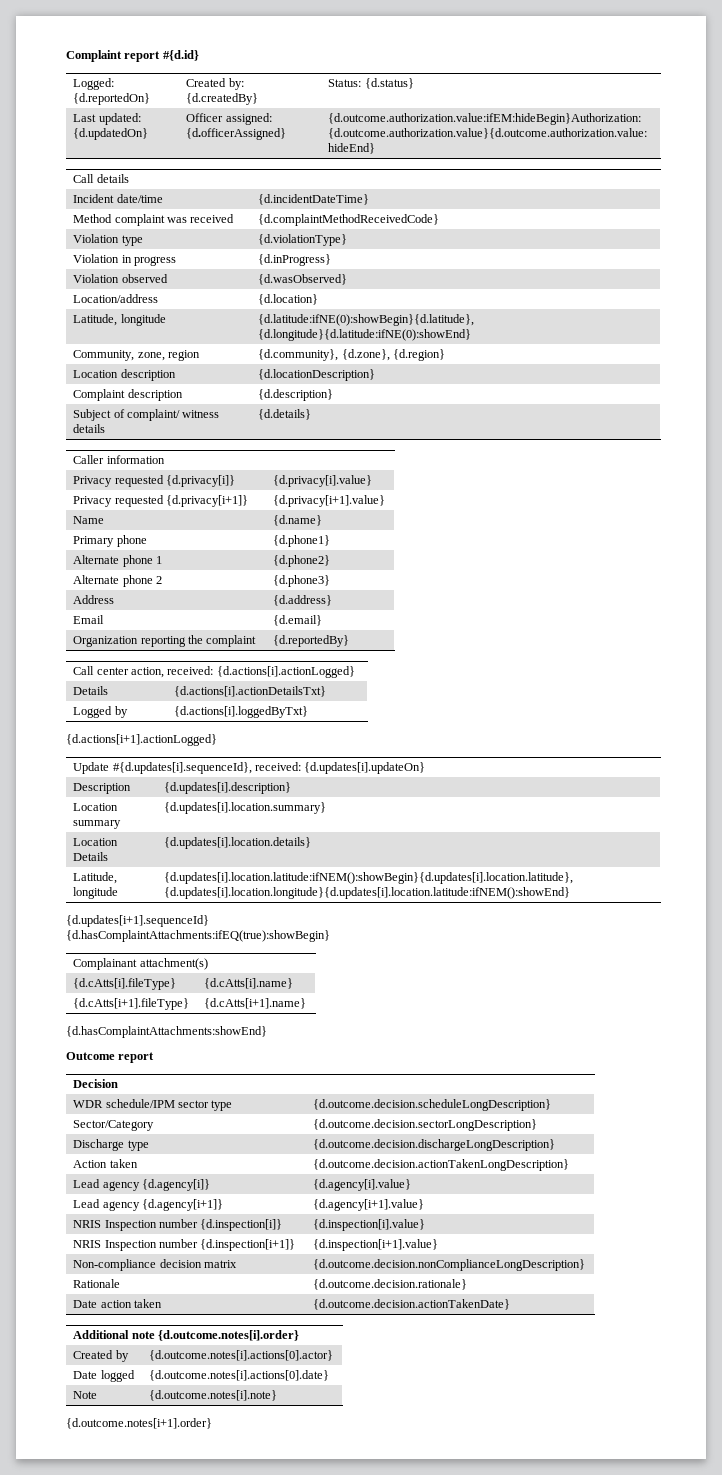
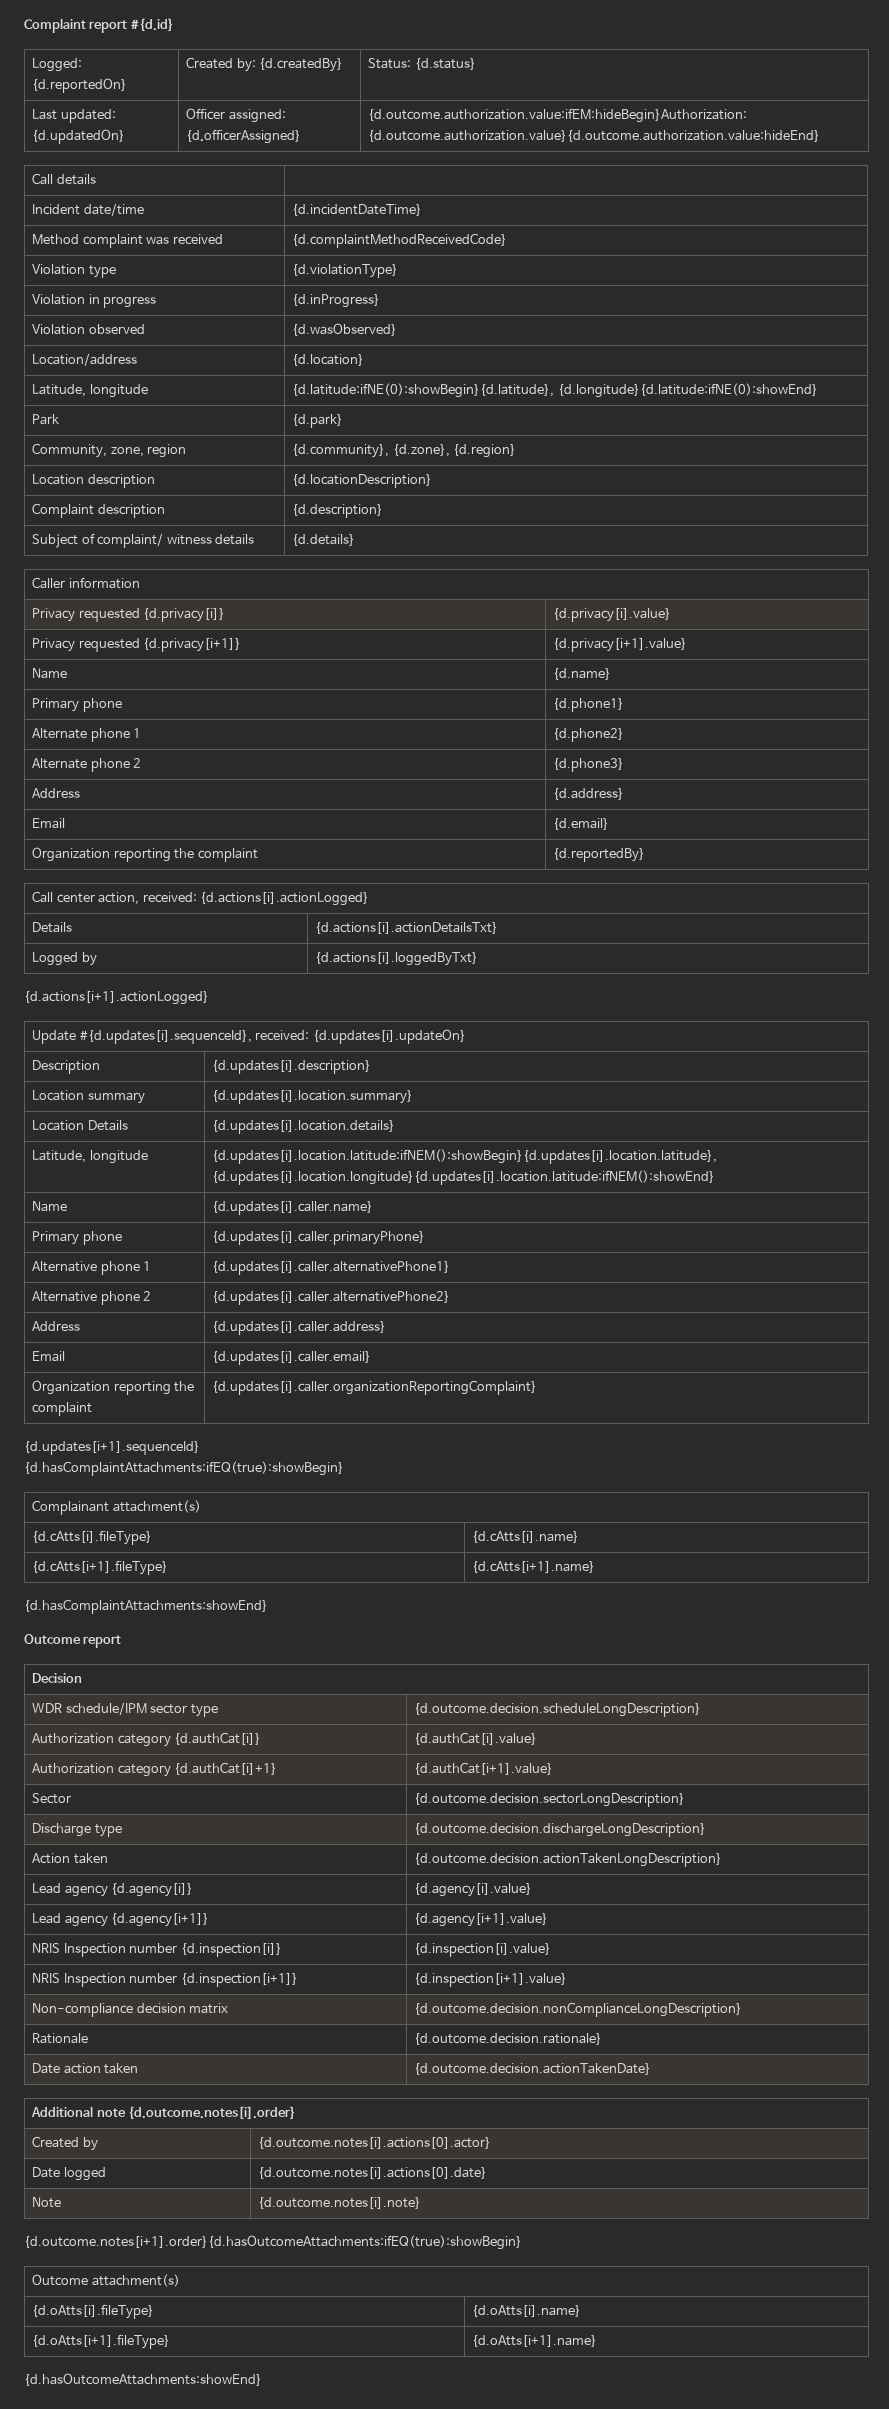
+ Park | {d.park}
+ Name | {d.updates[i].caller.name}
+ Primary phone | {d.updates[i].caller.primaryPhone}
+ Alternative phone 1 | {d.updates[i].caller.alternativePhone1}
+ Alternative phone 2 | {d.updates[i].caller.alternativePhone2}
+ Address | {d.updates[i].caller.address}
+ Email | {d.updates[i].caller.email}
+ Organization reporting the complaint | {d.updates[i].caller.organizationReportingComplaint}
- Sector/Category | {d.outcome.decision.sectorLongDescription}
+ Authorization category {d.authCat[i]} | {d.authCat[i].value}
+ Authorization category {d.authCat[i]+1} | {d.authCat[i+1].value}
+ Sector | {d.outcome.decision.sectorLongDescription}
- {d.outcome.notes[i+1].order}
+ {d.outcome.notes[i+1].order}{d.hasOutcomeAttachments:ifEQ(true):showBegin}
+ Outcome attachment(s)
+ {d.oAtts[i].fileType} | {d.oAtts[i].name}
+ {d.oAtts[i+1].fileType} | {d.oAtts[i+1].name}
+ {d.hasOutcomeAttachments:showEnd}

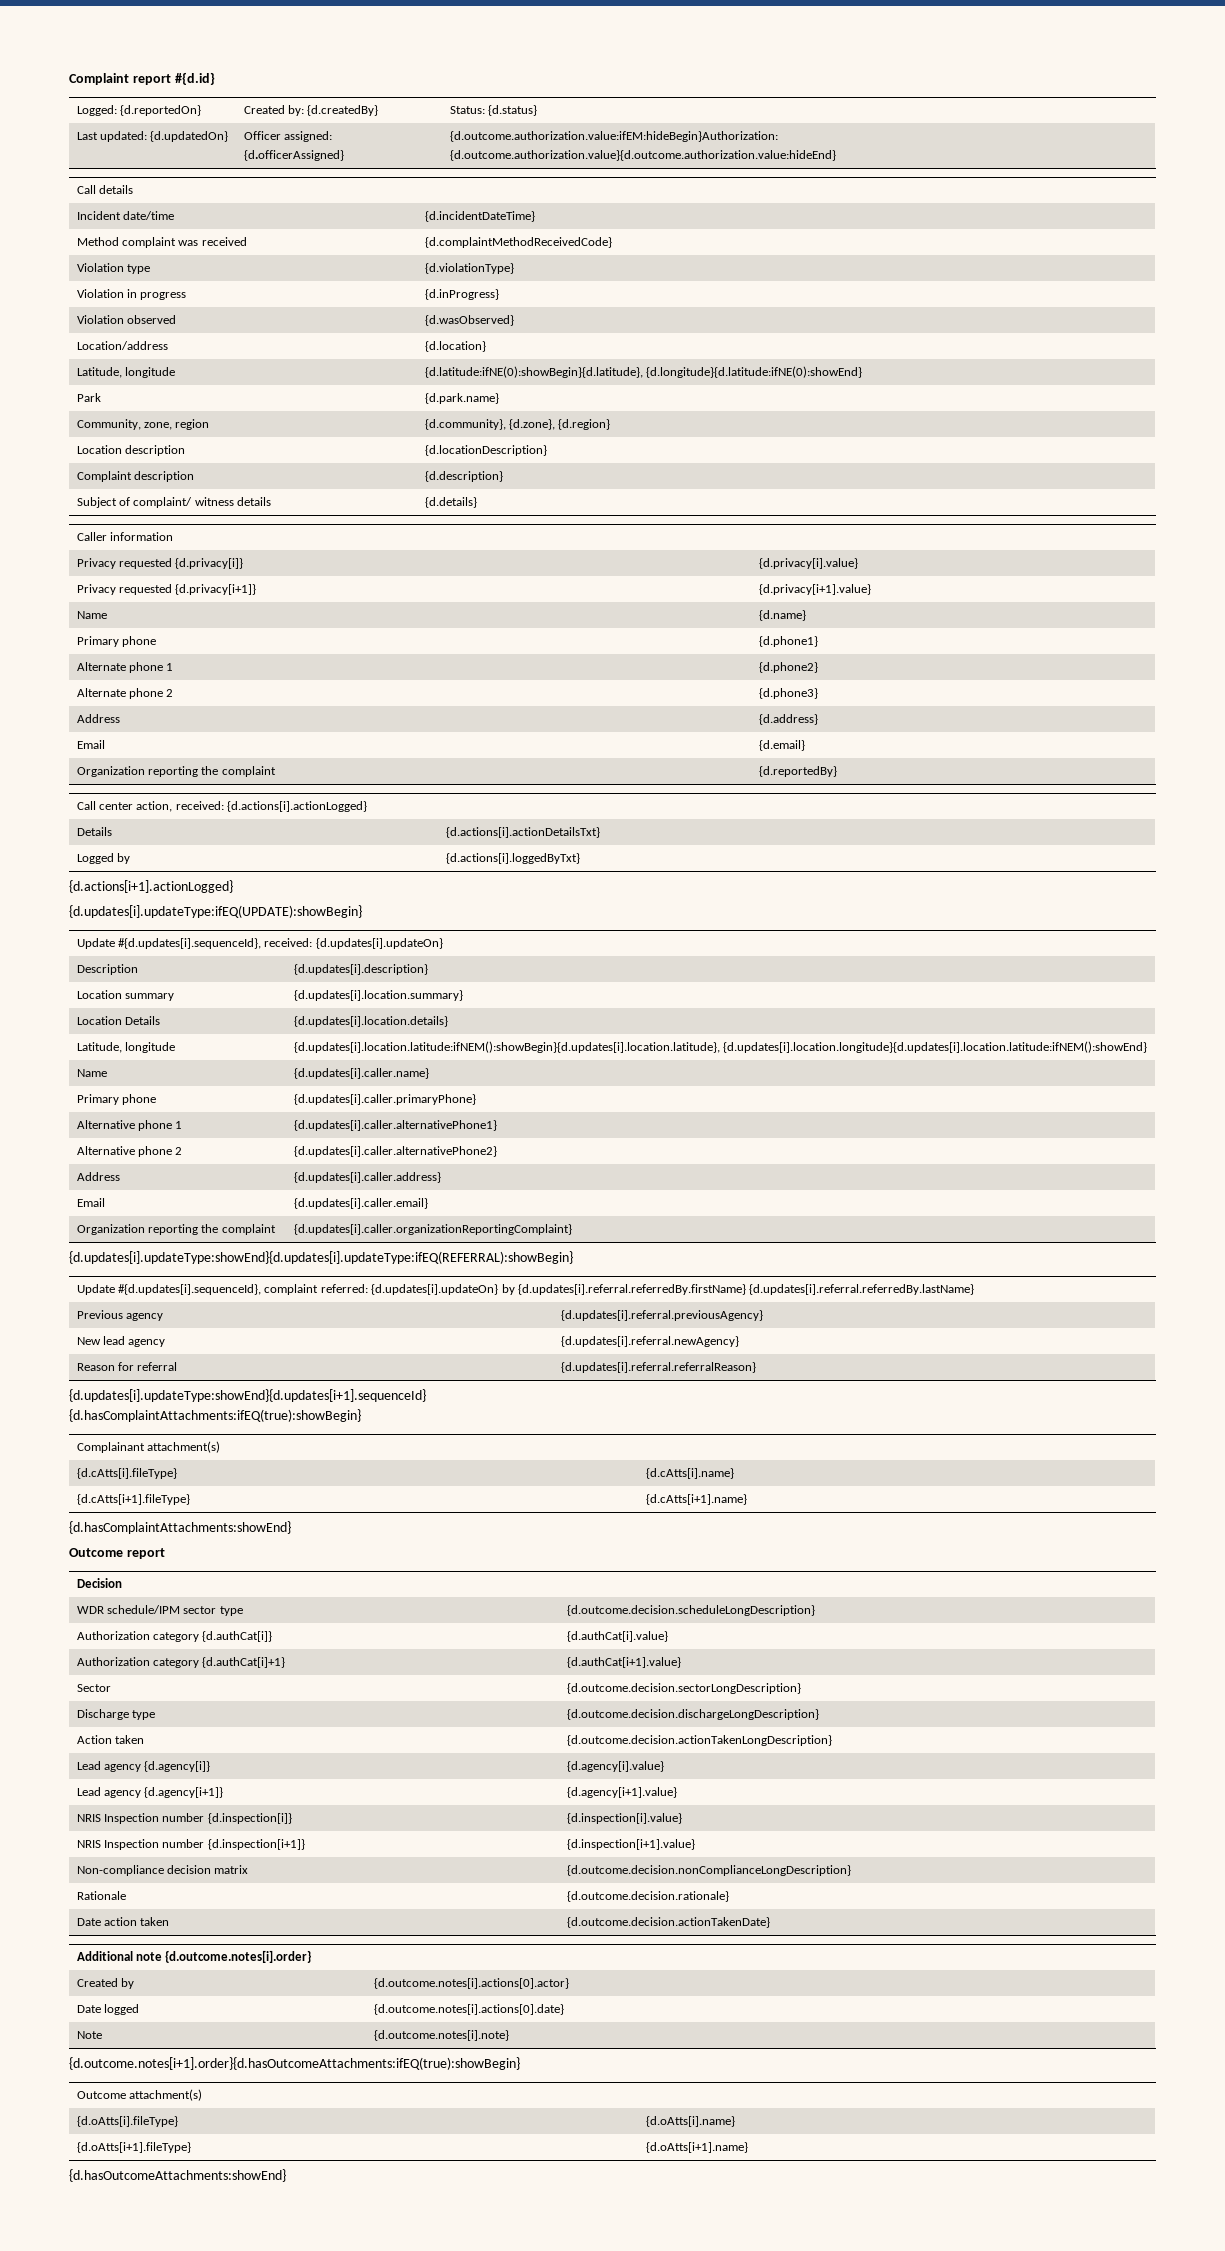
- Park | {d.park}
+ Park | {d.park.name}
+ {d.updates[i].updateType:ifEQ(UPDATE):showBegin}
- {d.updates[i+1].sequenceId}
+ {d.updates[i].updateType:showEnd}{d.updates[i].updateType:ifEQ(REFERRAL):showBegin}
+ Update #{d.updates[i].sequenceId}, complaint referred: {d.updates[i].updateOn} by {d.updates[i].referral.referredBy.firstName} {d.updates[i].referral.referredBy.lastName}
+ Previous agency | {d.updates[i].referral.previousAgency}
+ New lead agency | {d.updates[i].referral.newAgency}
+ Reason for referral | {d.updates[i].referral.referralReason}
+ {d.updates[i].updateType:showEnd}{d.updates[i+1].sequenceId}

